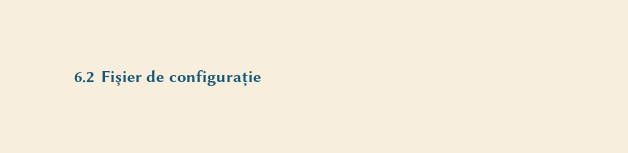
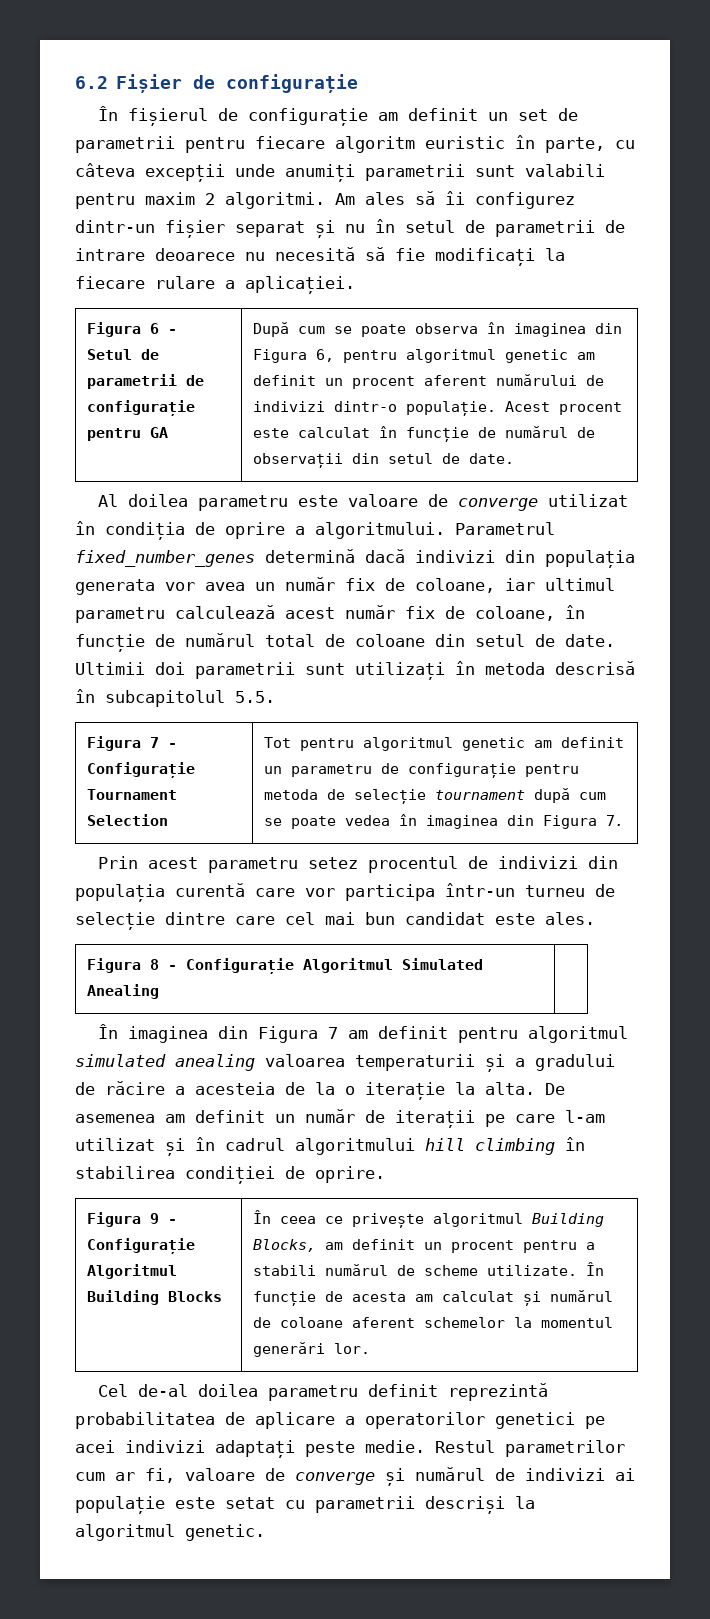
+ În fișierul de configurație am definit un set de parametrii pentru fiecare algoritm euristic în parte, cu câteva excepții unde anumiți parametrii sunt valabili pentru maxim 2 algoritmi. Am ales să îi configurez dintr-un fișier separat și nu în setul de parametrii de intrare deoarece nu necesită să fie modificați la fiecare rulare a aplicației.
+ Figura 6 - Setul de parametrii de configurație pentru GA | După cum se poate observa în imaginea din Figura 6, pentru algoritmul genetic am definit un procent aferent numărului de indivizi dintr-o populație. Acest procent este calculat în funcție de numărul de observații din setul de date.
+ Al doilea parametru este valoare de converge utilizat în condiția de oprire a algoritmului. Parametrul fixed_number_genes determină dacă indivizi din populația generata vor avea un număr fix de coloane, iar ultimul parametru calculează acest număr fix de coloane, în funcție de numărul total de coloane din setul de date. Ultimii doi parametrii sunt utilizați în metoda descrisă în subcapitolul 5.5.
+ Figura 7 - Configurație Tournament Selection | Tot pentru algoritmul genetic am definit un parametru de configurație pentru metoda de selecție tournament după cum se poate vedea în imaginea din Figura 7.
+ Prin acest parametru setez procentul de indivizi din populația curentă care vor participa într-un turneu de selecție dintre care cel mai bun candidat este ales.
+ Figura 8 - Configurație Algoritmul Simulated Anealing |
+ În imaginea din Figura 7 am definit pentru algoritmul simulated anealing valoarea temperaturii și a gradului de răcire a acesteia de la o iterație la alta. De asemenea am definit un număr de iterații pe care l-am utilizat și în cadrul algoritmului hill climbing în stabilirea condiției de oprire.
+ Figura 9 - Configurație Algoritmul Building Blocks | În ceea ce privește algoritmul Building Blocks, am definit un procent pentru a stabili numărul de scheme utilizate. În funcție de acesta am calculat și numărul de coloane aferent schemelor la momentul generări lor.
+ Cel de-al doilea parametru definit reprezintă probabilitatea de aplicare a operatorilor genetici pe acei indivizi adaptați peste medie. Restul parametrilor cum ar fi, valoare de converge și numărul de indivizi ai populație este setat cu parametrii descriși la algoritmul genetic.

